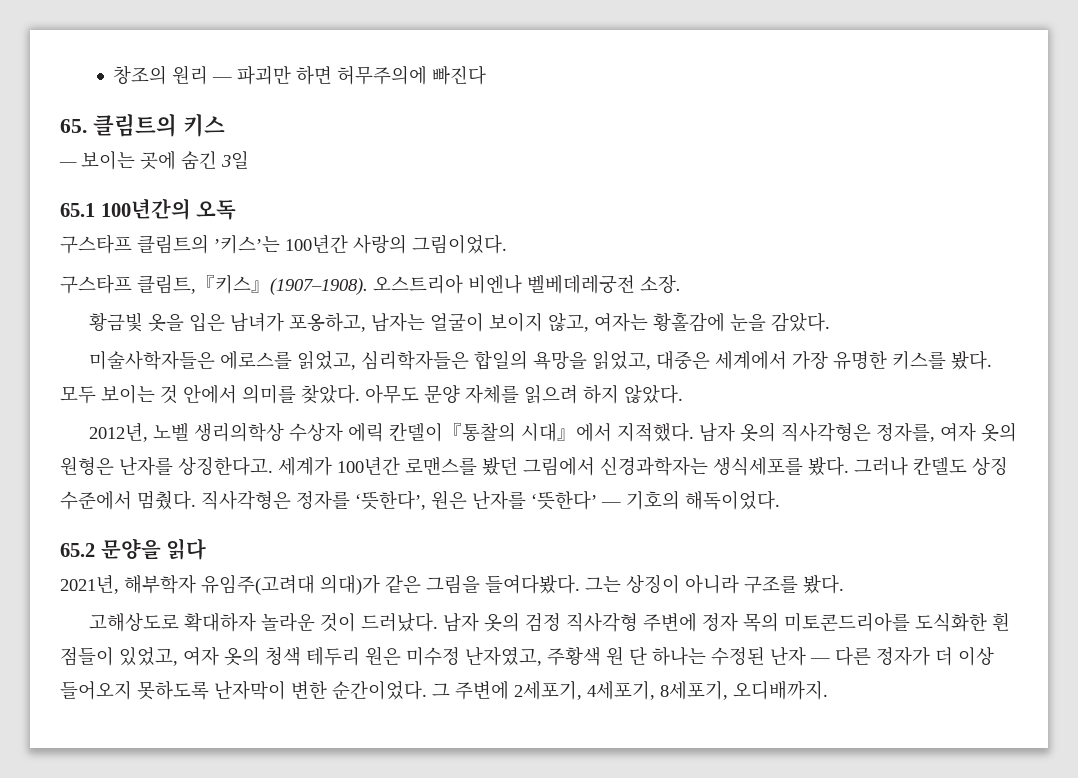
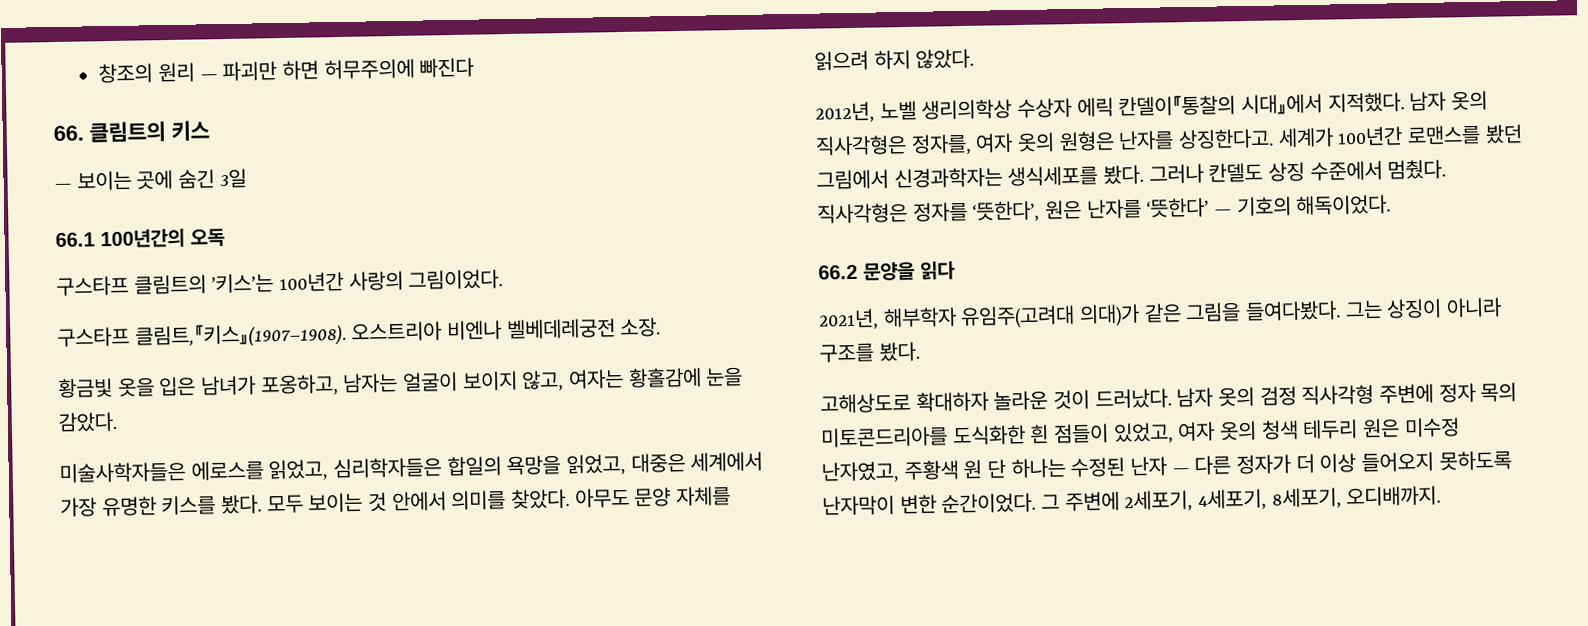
- 65. 클림트의 키스
+ 66. 클림트의 키스
- 65.1 100년간의 오독
+ 66.1 100년간의 오독
- 65.2 문양을 읽다
+ 66.2 문양을 읽다

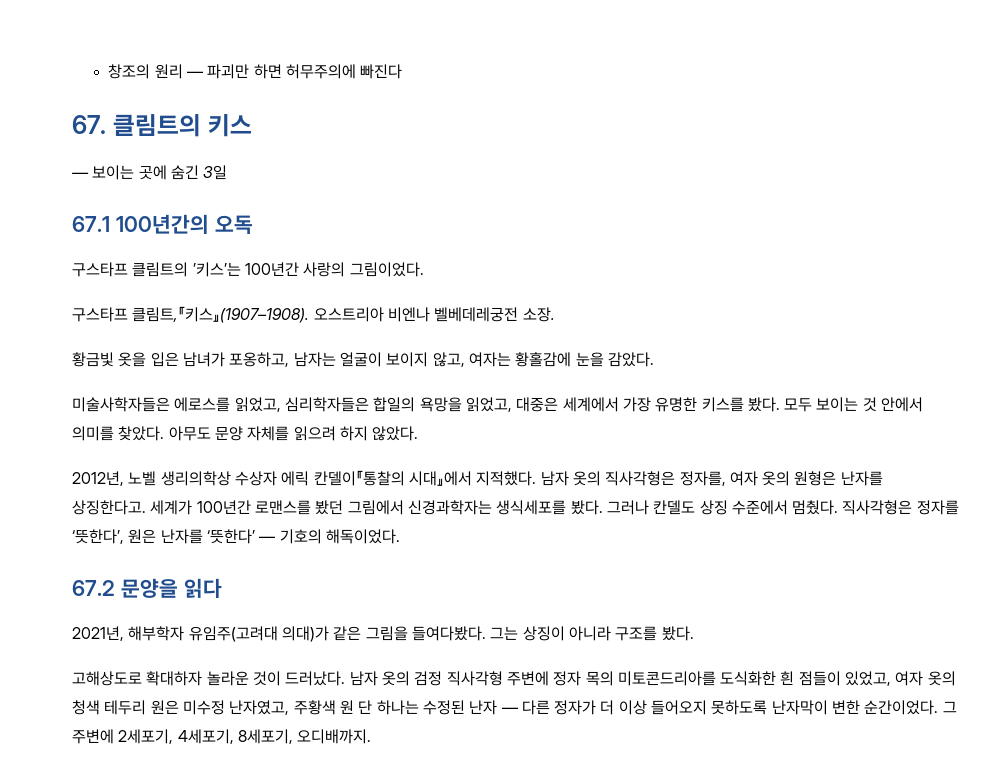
- 66. 클림트의 키스
+ 67. 클림트의 키스
- 66.1 100년간의 오독
+ 67.1 100년간의 오독
- 66.2 문양을 읽다
+ 67.2 문양을 읽다

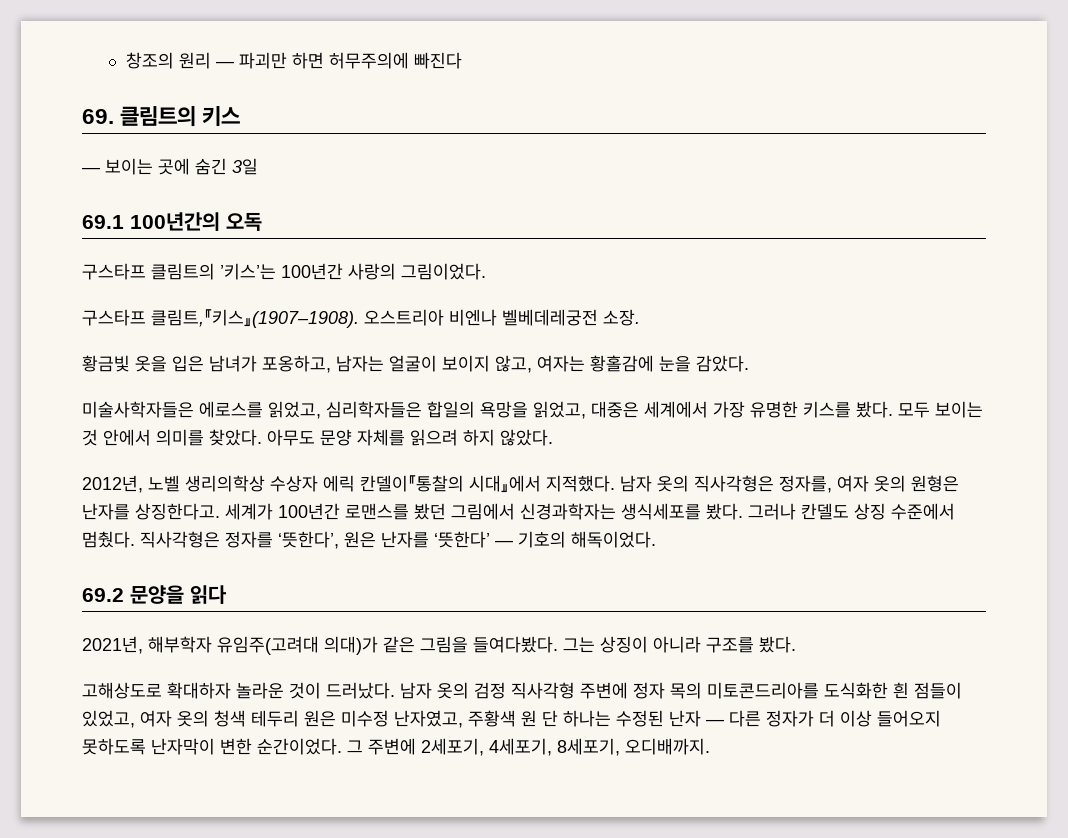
- 67. 클림트의 키스
+ 69. 클림트의 키스
- 67.1 100년간의 오독
+ 69.1 100년간의 오독
- 67.2 문양을 읽다
+ 69.2 문양을 읽다

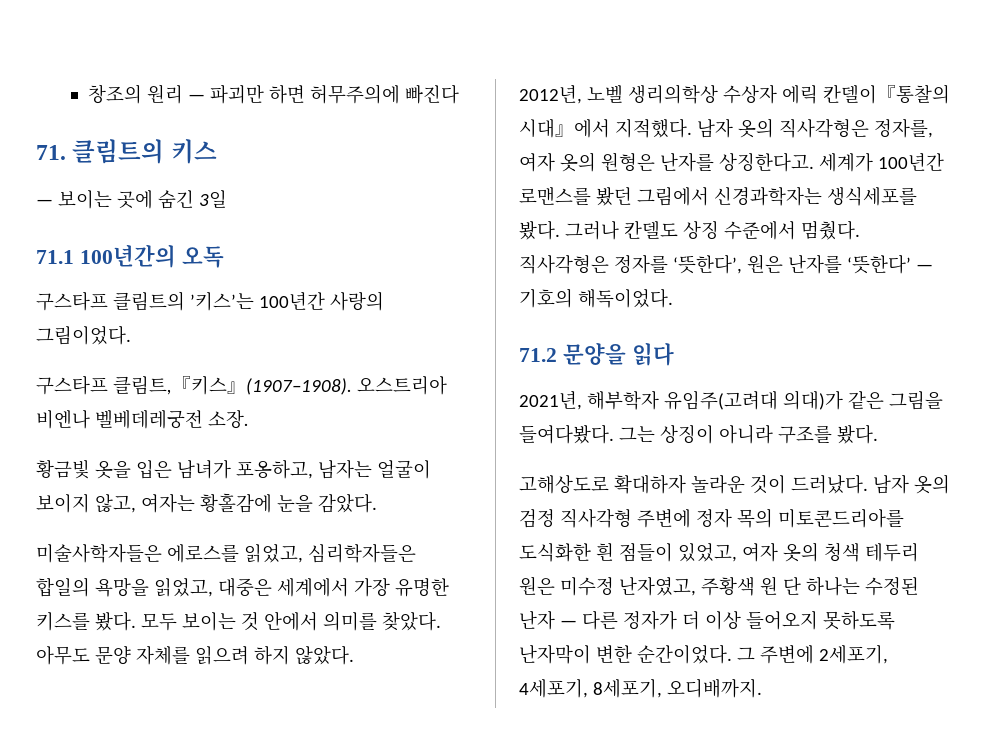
- 69. 클림트의 키스
+ 71. 클림트의 키스
- 69.1 100년간의 오독
+ 71.1 100년간의 오독
- 69.2 문양을 읽다
+ 71.2 문양을 읽다

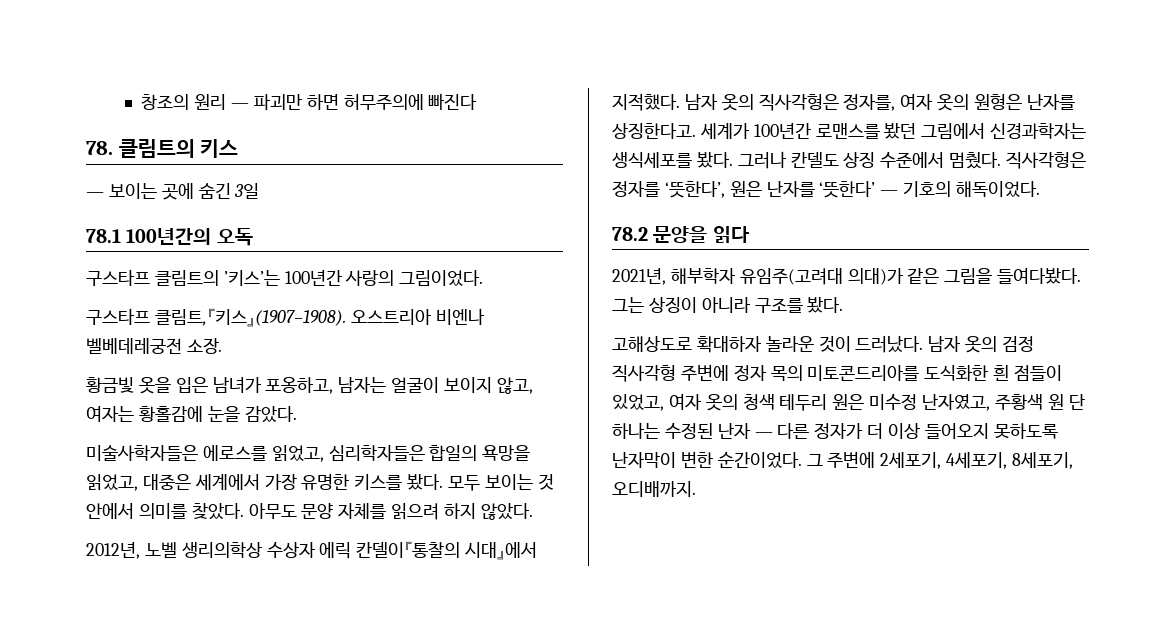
- 71. 클림트의 키스
+ 78. 클림트의 키스
- 71.1 100년간의 오독
+ 78.1 100년간의 오독
- 71.2 문양을 읽다
+ 78.2 문양을 읽다

